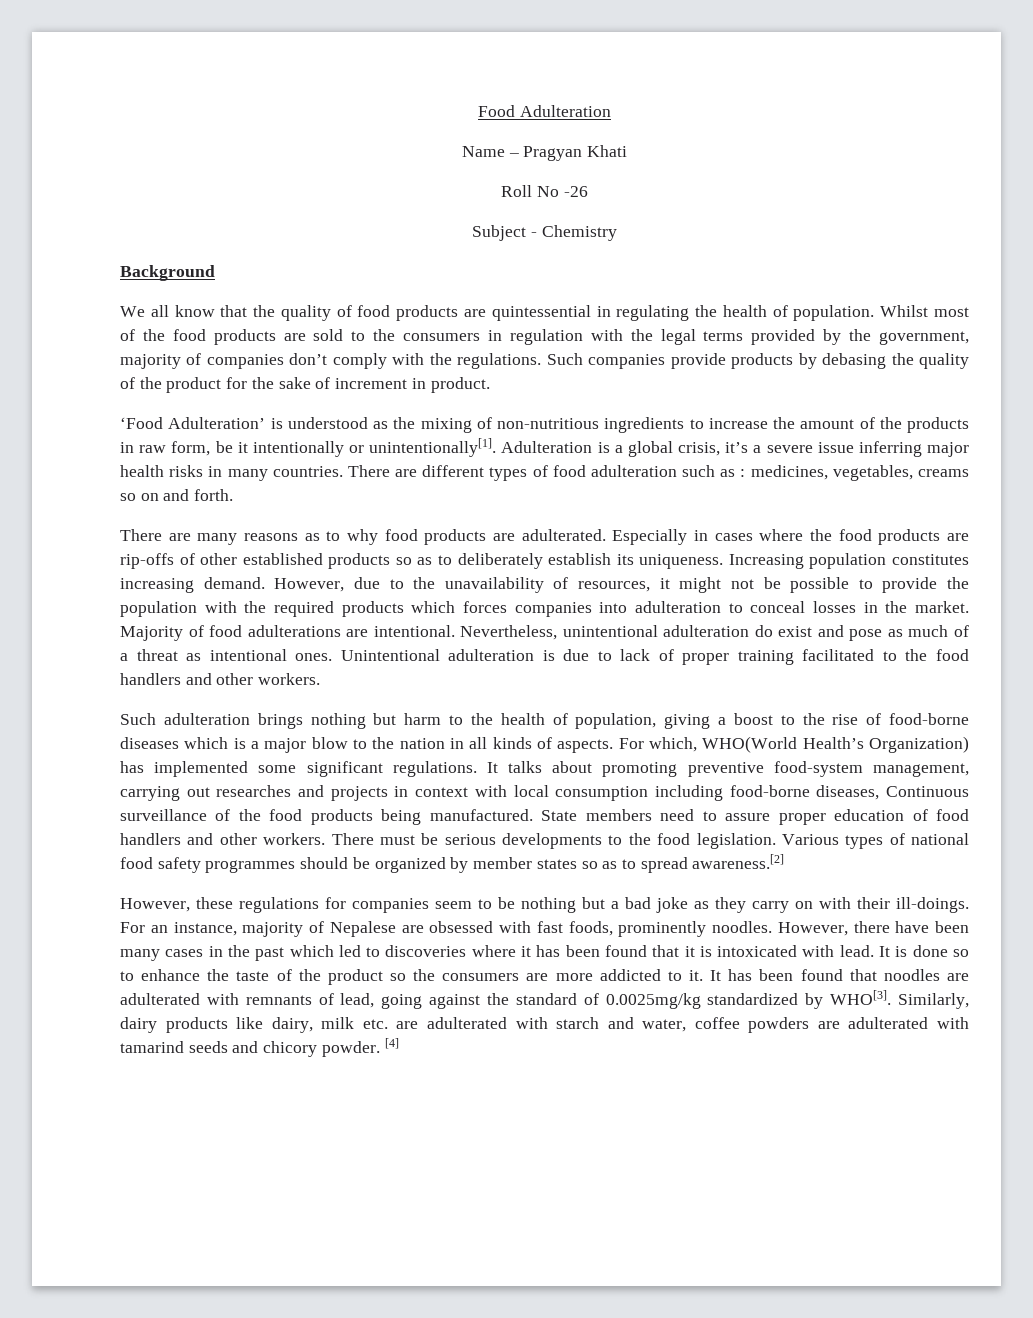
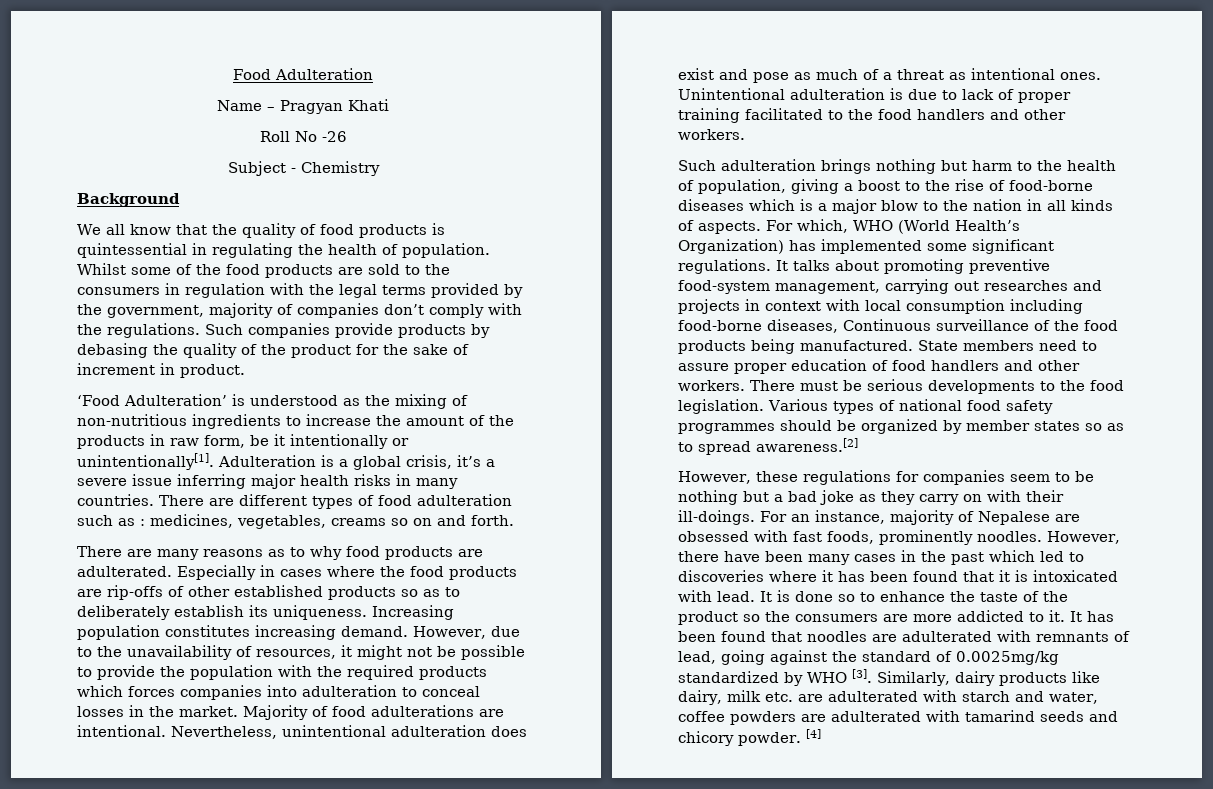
- We all know that the quality of food products are quintessential in regulating the health of population.
+ We all know that the quality of food products is quintessential in regulating the health of population.
- Whilst most of the food products are sold to the consumers in regulation with the legal terms provided by the government, majority of companies don’t comply with the regulations.
+ Whilst some of the food products are sold to the consumers in regulation with the legal terms provided by the government, majority of companies don’t comply with the regulations.
- Nevertheless, unintentional adulteration do exist and pose as much of a threat as intentional ones.
+ Nevertheless, unintentional adulteration does exist and pose as much of a threat as intentional ones.
- For which, WHO(World Health’s Organization) has implemented some significant regulations.
+ For which, WHO (World Health’s Organization) has implemented some significant regulations.
- It has been found that noodles are adulterated with remnants of lead, going against the standard of 0.0025mg/kg standardized by WHO[3].
+ It has been found that noodles are adulterated with remnants of lead, going against the standard of 0.0025mg/kg standardized by WHO [3].

